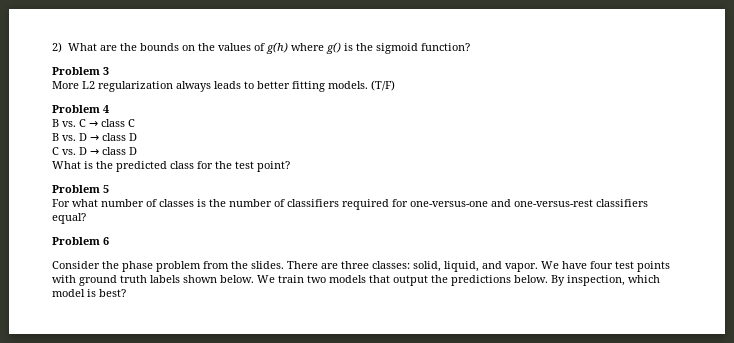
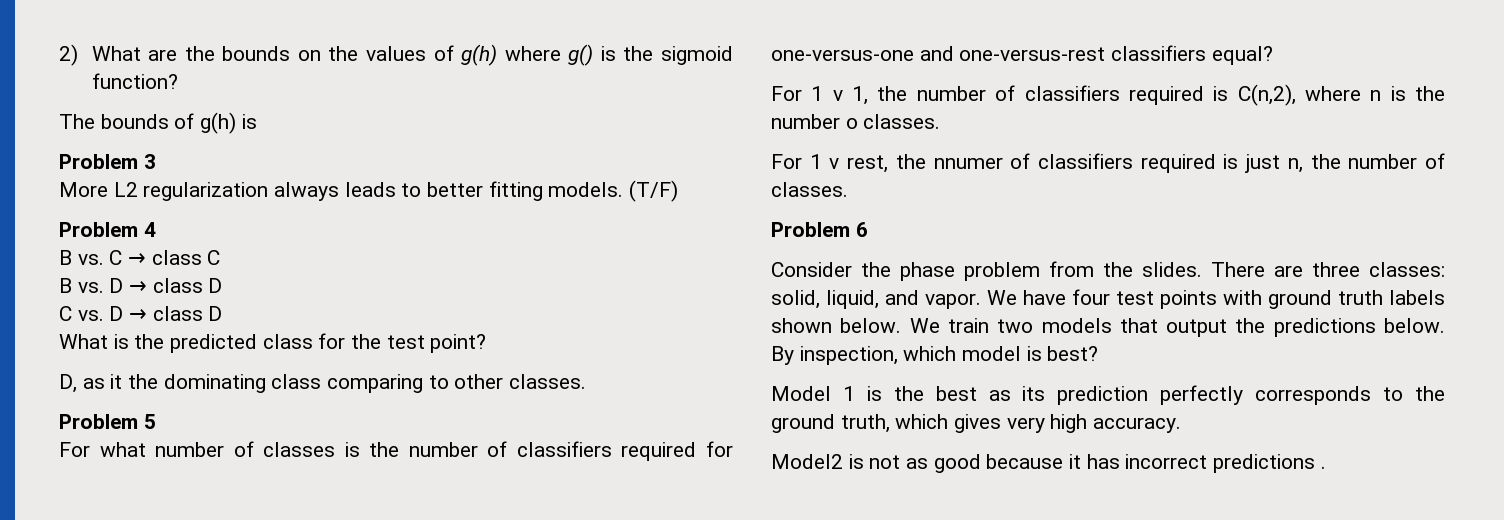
+ The bounds of g(h) is
+ D, as it the dominating class comparing to other classes.
+ For 1 v 1, the number of classifiers required is C(n,2), where n is the number o classes.
+ For 1 v rest, the nnumer of classifiers required is just n, the number of classes.
+ Model 1 is the best as its prediction perfectly corresponds to the ground truth, which gives very high accuracy.
+ Model2 is not as good because it has incorrect predictions .

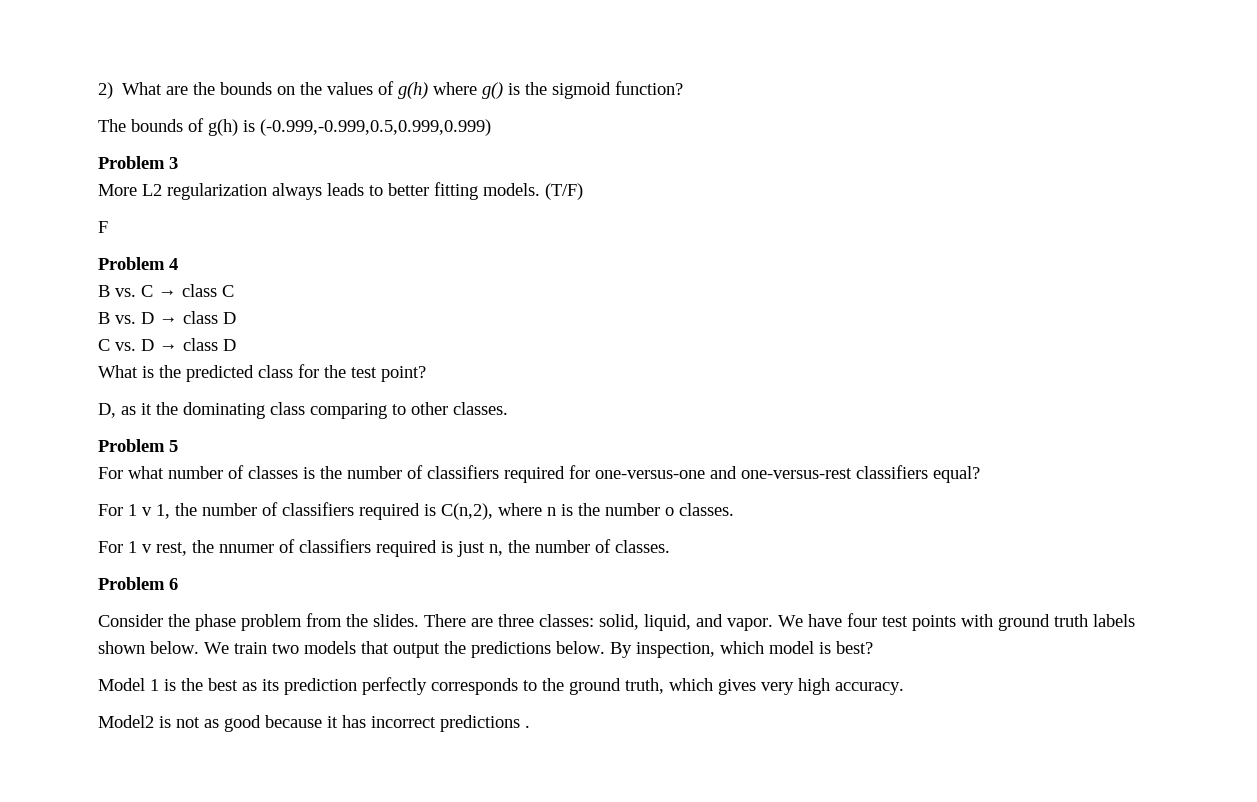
- The bounds of g(h) is
+ The bounds of g(h) is (-0.999,-0.999,0.5,0.999,0.999)
+ F

